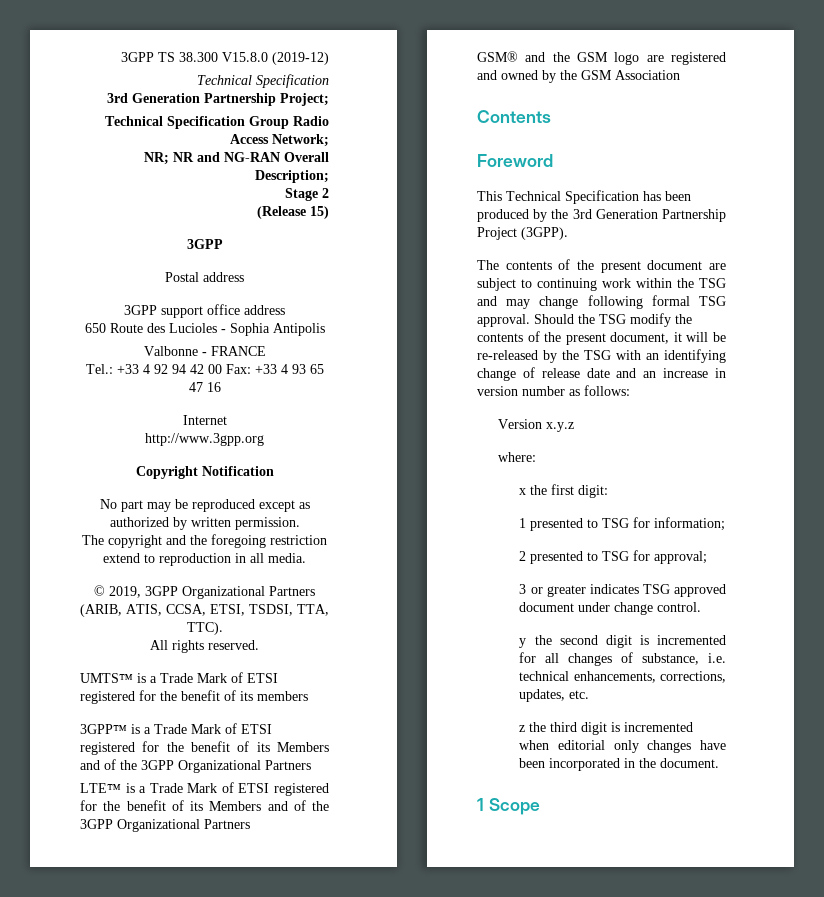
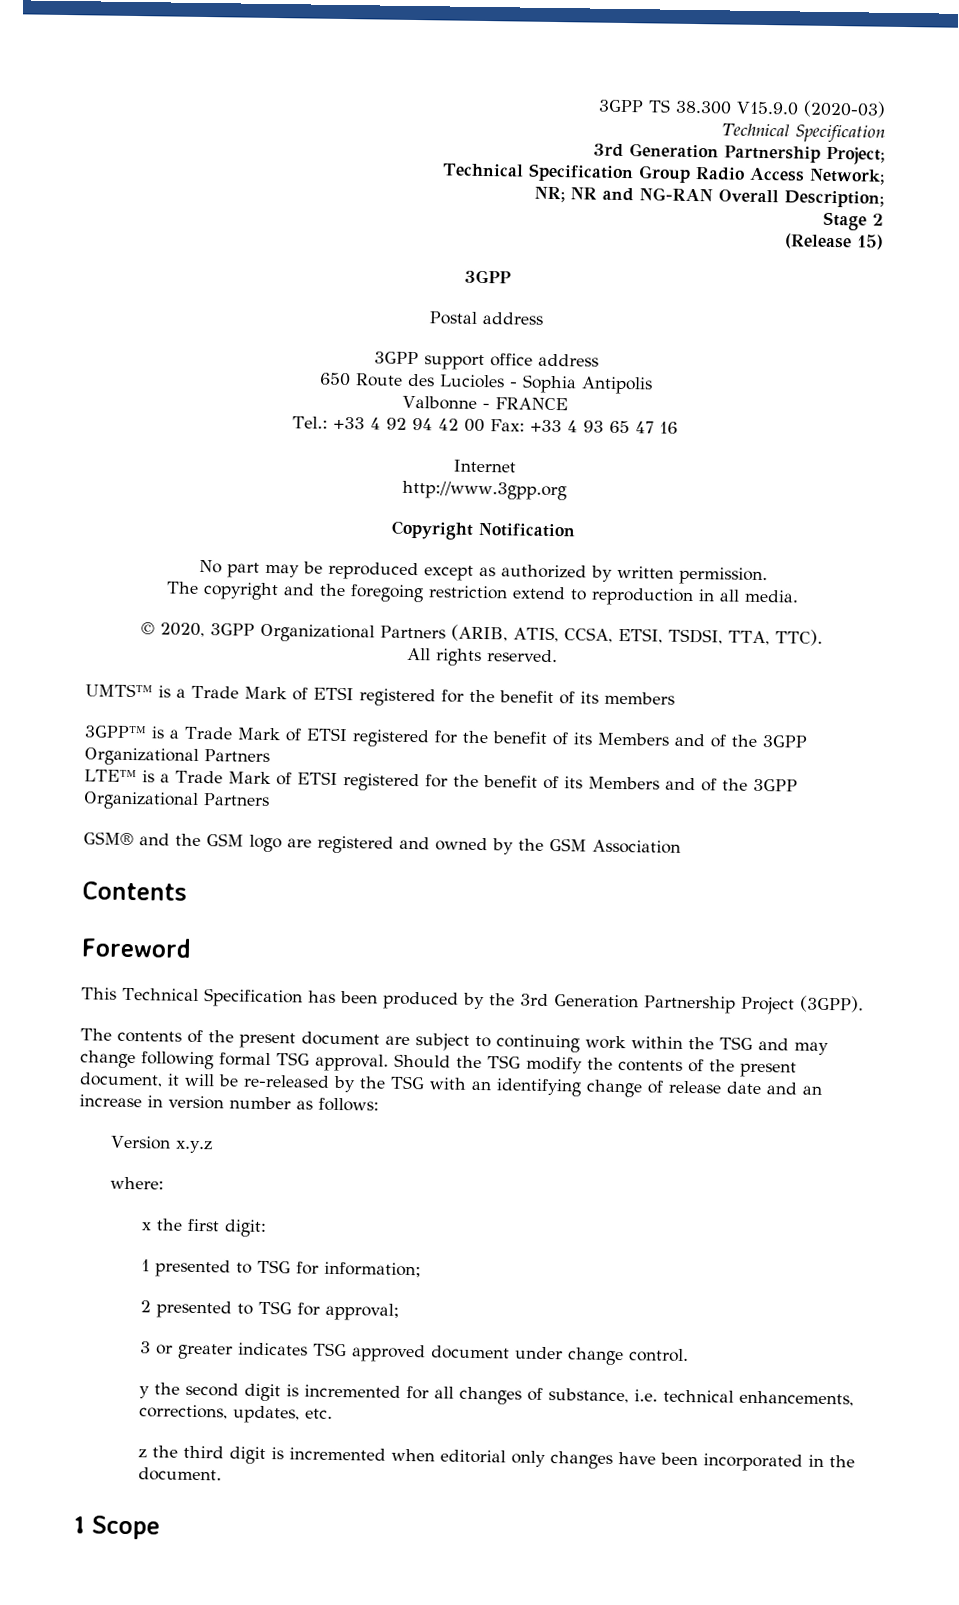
- 3GPP TS 38.300 V15.8.0 (2019-12)
+ 3GPP TS 38.300 V15.9.0 (2020-03)
- © 2019, 3GPP Organizational Partners (ARIB, ATIS, CCSA, ETSI, TSDSI, TTA, TTC).
+ © 2020, 3GPP Organizational Partners (ARIB, ATIS, CCSA, ETSI, TSDSI, TTA, TTC).

